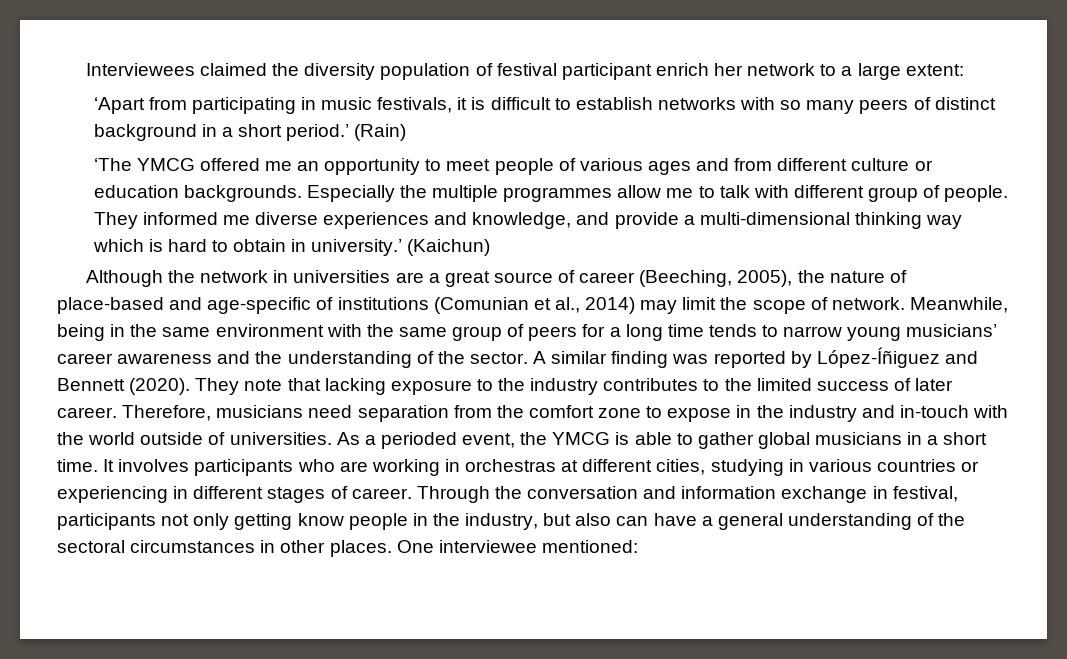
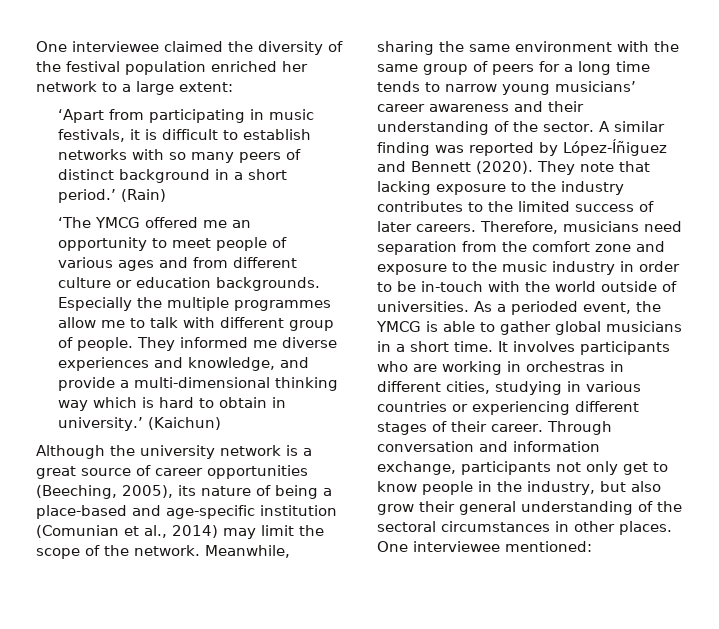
- Interviewees claimed the diversity population of festival participant enrich her network to a large extent:
+ One interviewee claimed the diversity of the festival population enriched her network to a large extent:
- Although the network in universities are a great source of career (Beeching, 2005), the nature of place-based and age-specific of institutions (Comunian et al., 2014) may limit the scope of network.
+ Although the university network is a great source of career opportunities (Beeching, 2005), its nature of being a place-based and age-specific institution (Comunian et al., 2014) may limit the scope of the network.
- Meanwhile, being in the same environment with the same group of peers for a long time tends to narrow young musicians’ career awareness and the understanding of the sector.
+ Meanwhile, sharing the same environment with the same group of peers for a long time tends to narrow young musicians’ career awareness and their understanding of the sector.
- They note that lacking exposure to the industry contributes to the limited success of later career.
+ They note that lacking exposure to the industry contributes to the limited success of later careers.
- Therefore, musicians need separation from the comfort zone to expose in the industry and in-touch with the world outside of universities.
+ Therefore, musicians need separation from the comfort zone and exposure to the music industry in order to be in-touch with the world outside of universities.
- It involves participants who are working in orchestras at different cities, studying in various countries or experiencing in different stages of career.
+ It involves participants who are working in orchestras in different cities, studying in various countries or experiencing different stages of their career.
- Through the conversation and information exchange in festival, participants not only getting know people in the industry, but also can have a general understanding of the sectoral circumstances in other places.
+ Through conversation and information exchange, participants not only get to know people in the industry, but also grow their general understanding of the sectoral circumstances in other places.

